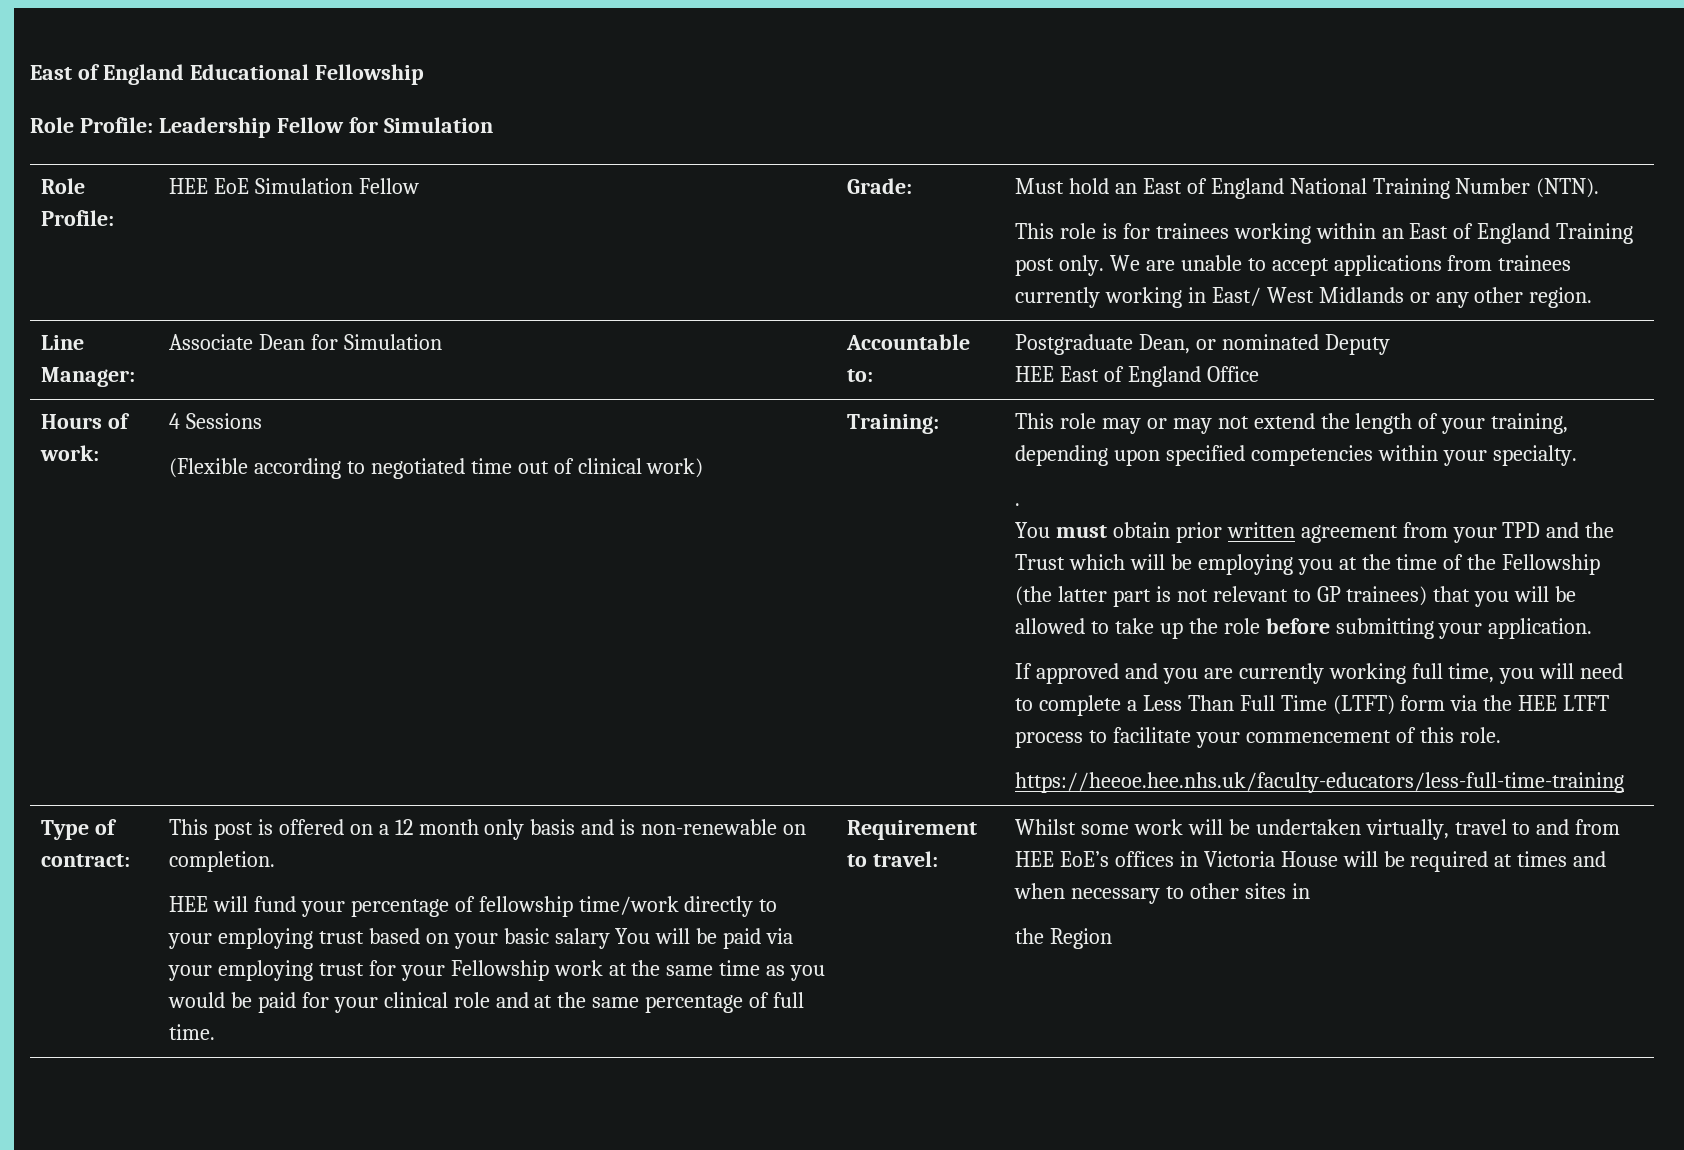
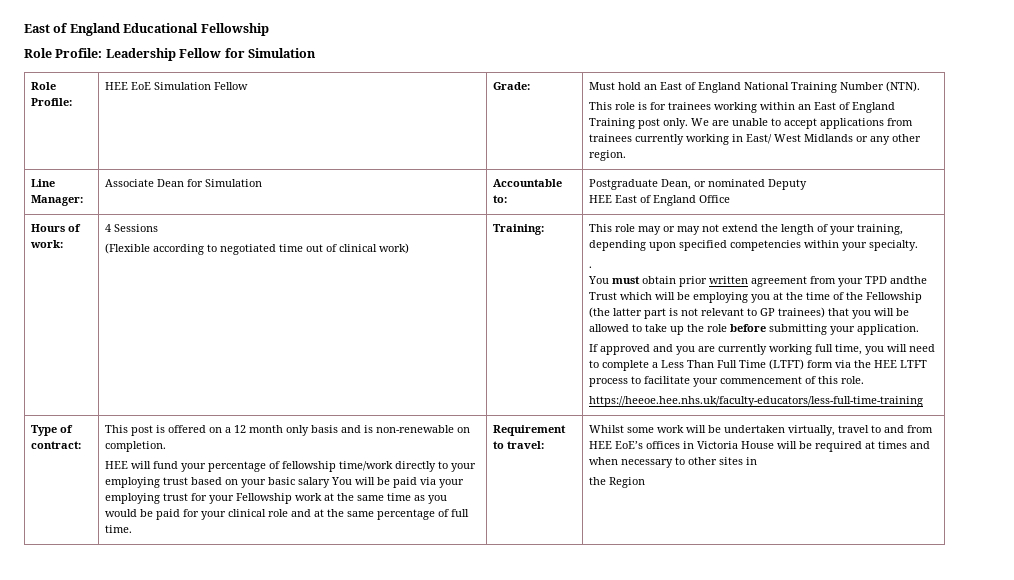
- You must obtain prior written agreement from your TPD and the Trust which will be employing you at the time of the Fellowship (the latter part is not relevant to GP trainees) that you will be allowed to take up the role before submitting your application.
+ You must obtain prior written agreement from your TPD andthe Trust which will be employing you at the time of the Fellowship (the latter part is not relevant to GP trainees) that you will be allowed to take up the role before submitting your application.

